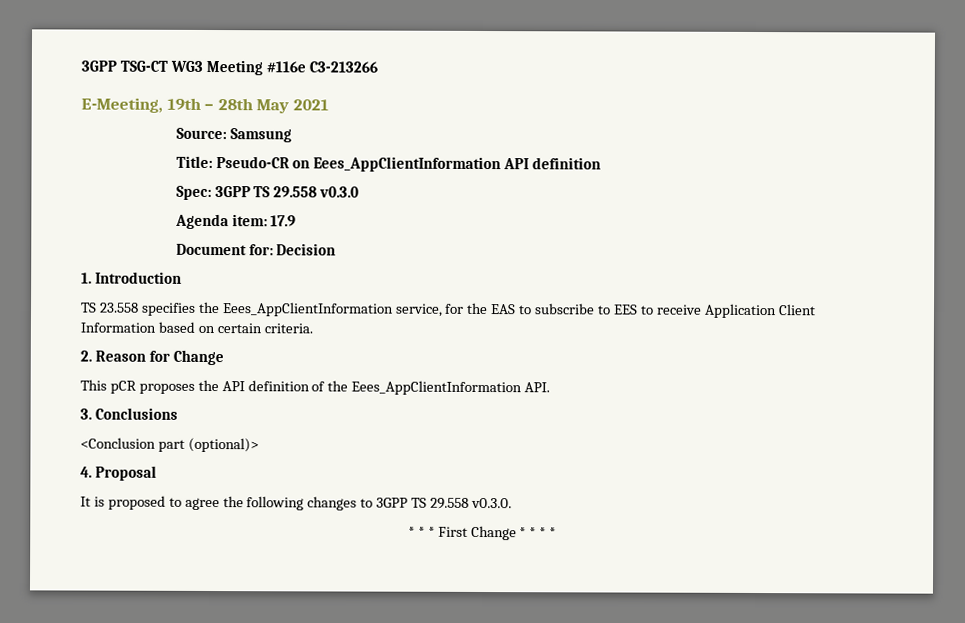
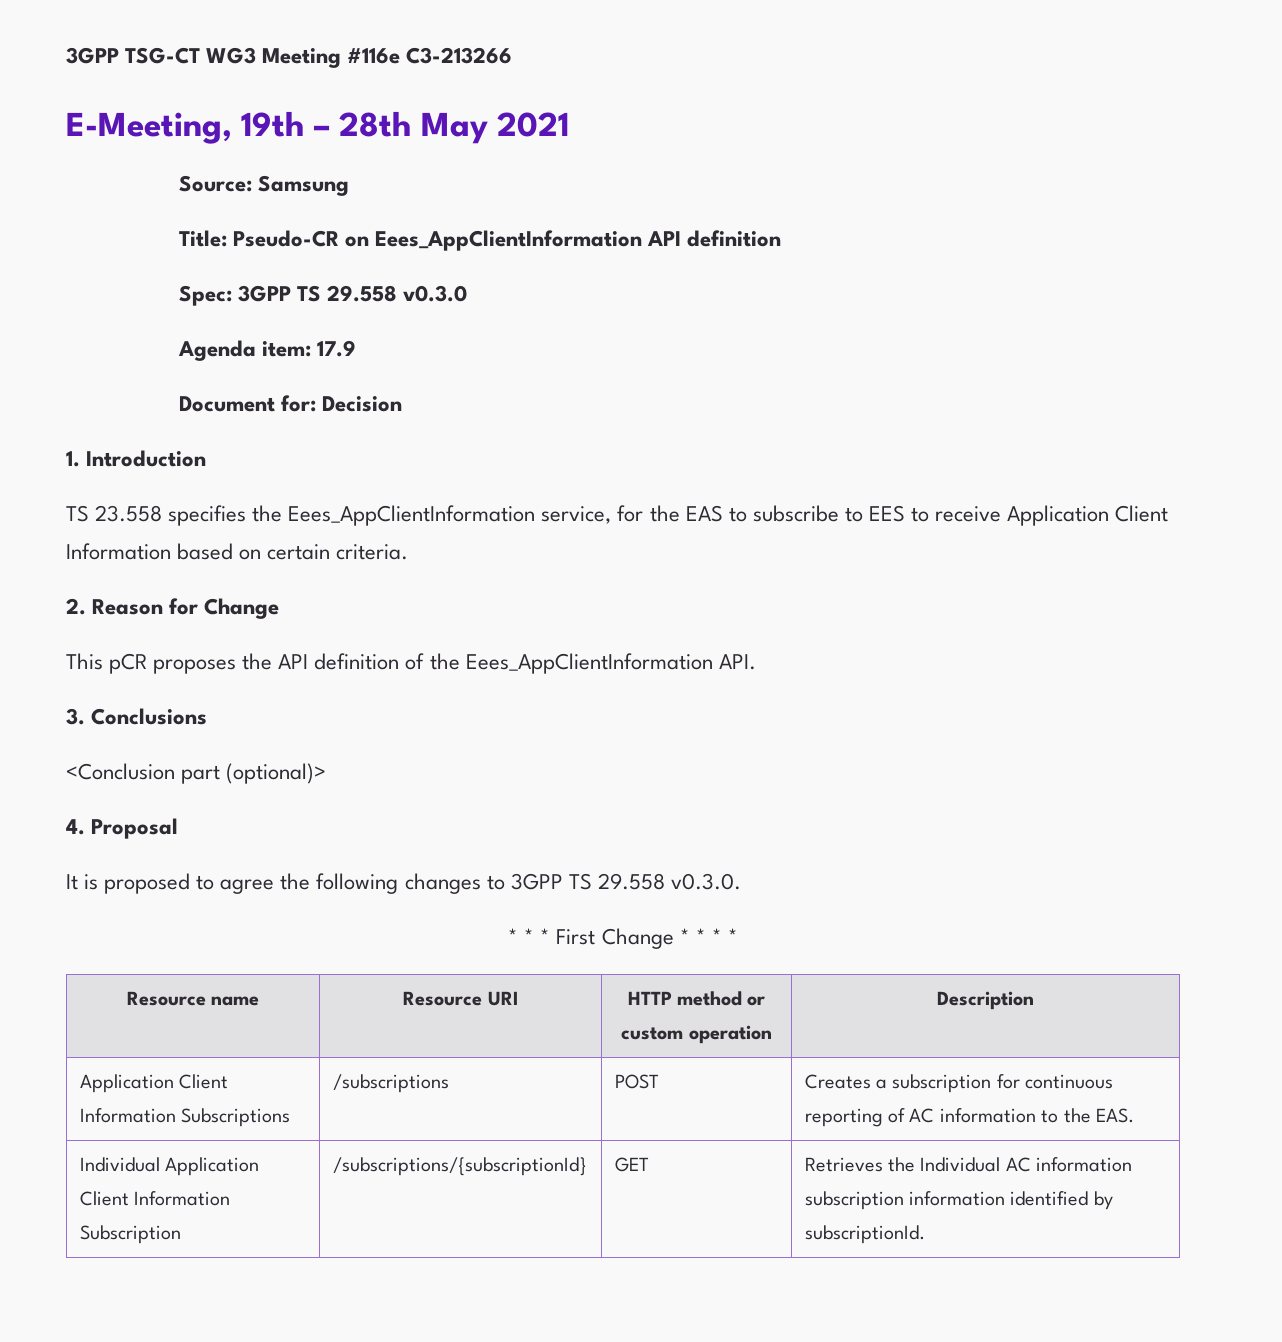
+ Resource name | Resource URI | HTTP method or custom operation | Description
+ Application Client Information Subscriptions | /subscriptions | POST | Creates a subscription for continuous reporting of AC information to the EAS.
+ Individual Application Client Information Subscription | /subscriptions/{subscriptionId} | GET | Retrieves the Individual AC information subscription information identified by subscriptionId.

